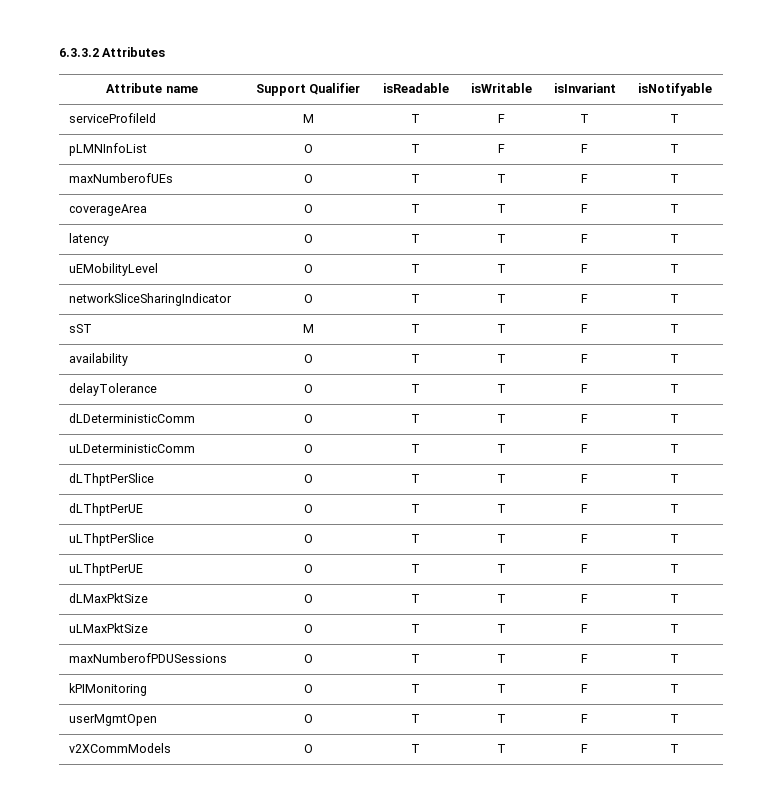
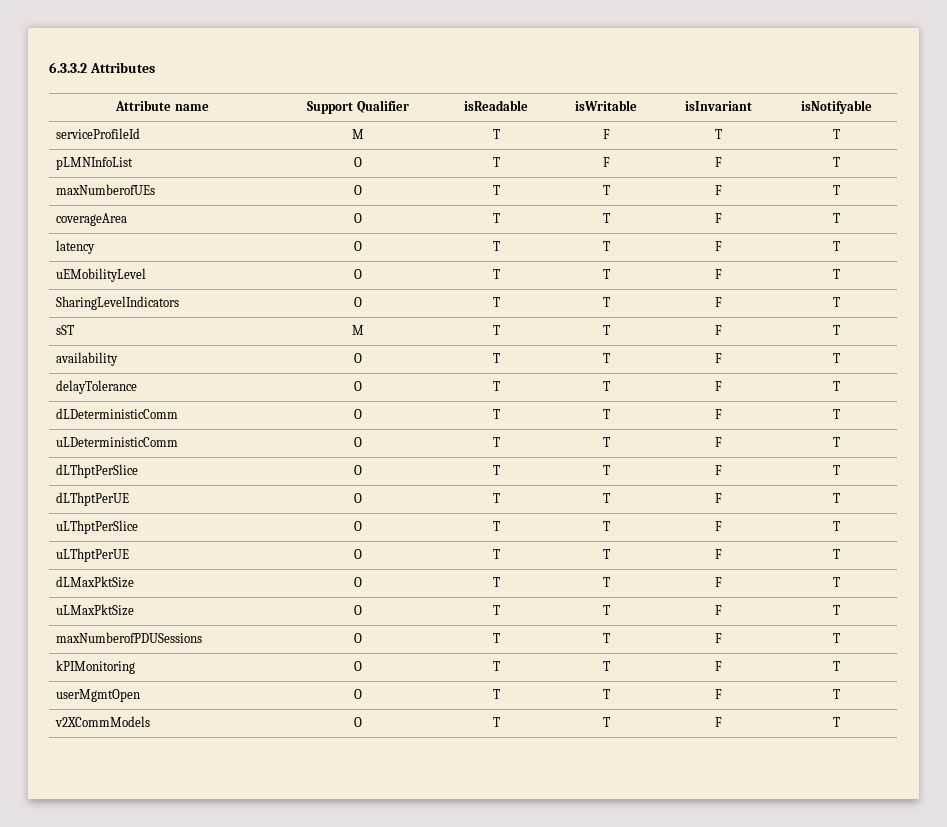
- networkSliceSharingIndicator | O | T | T | F | T
+ SharingLevelIndicators | O | T | T | F | T

